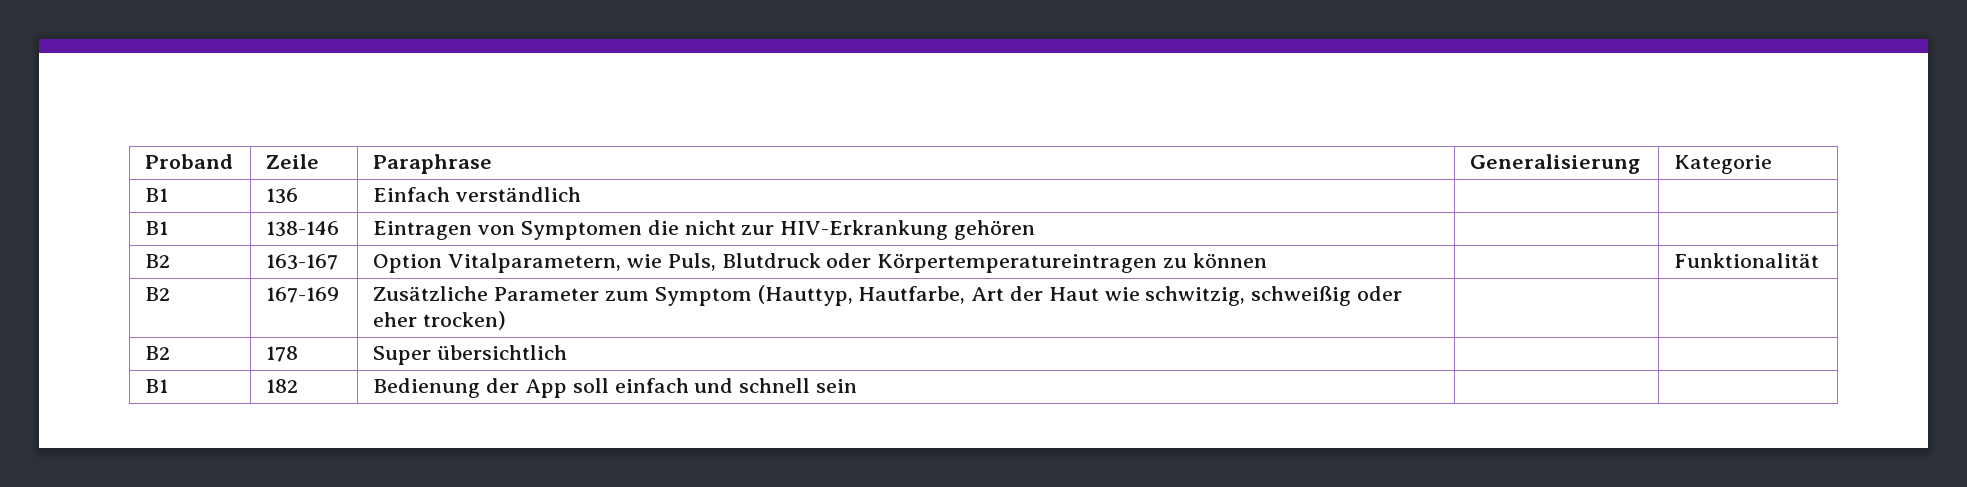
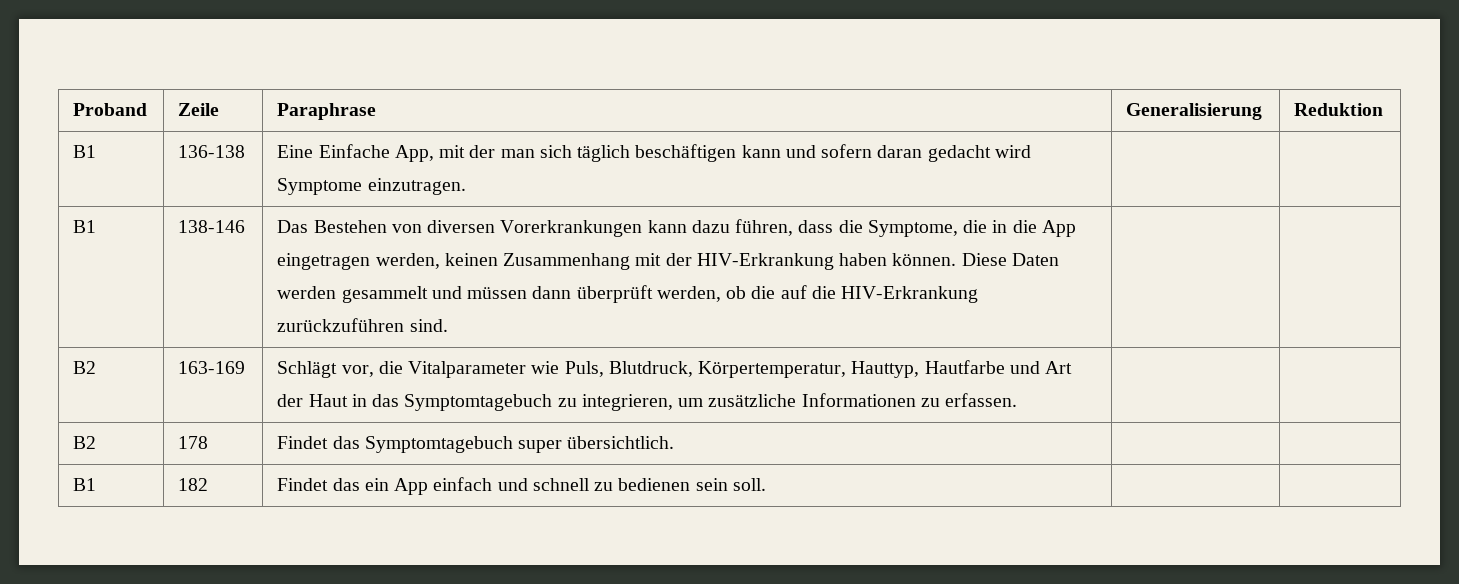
- Proband | Zeile | Paraphrase | Generalisierung | Kategorie
- B1 | 136 | Einfach verständlich | |
- B1 | 138-146 | Eintragen von Symptomen die nicht zur HIV-Erkrankung gehören | |
- B2 | 163-167 | Option Vitalparametern, wie Puls, Blutdruck oder Körpertemperatureintragen zu können | | Funktionalität
- B2 | 167-169 | Zusätzliche Parameter zum Symptom (Hauttyp, Hautfarbe, Art der Haut wie schwitzig, schweißig oder eher trocken) | |
- B2 | 178 | Super übersichtlich | |
- B1 | 182 | Bedienung der App soll einfach und schnell sein | |
+ Proband | Zeile | Paraphrase | Generalisierung | Reduktion
+ B1 | 136-138 | Eine Einfache App, mit der man sich täglich beschäftigen kann und sofern daran gedacht wird Symptome einzutragen. | |
+ B1 | 138-146 | Das Bestehen von diversen Vorerkrankungen kann dazu führen, dass die Symptome, die in die App eingetragen werden, keinen Zusammenhang mit der HIV-Erkrankung haben können. Diese Daten werden gesammelt und müssen dann überprüft werden, ob die auf die HIV-Erkrankung zurückzuführen sind. | |
+ B2 | 163-169 | Schlägt vor, die Vitalparameter wie Puls, Blutdruck, Körpertemperatur, Hauttyp, Hautfarbe und Art der Haut in das Symptomtagebuch zu integrieren, um zusätzliche Informationen zu erfassen. | |
+ B2 | 178 | Findet das Symptomtagebuch super übersichtlich. | |
+ B1 | 182 | Findet das ein App einfach und schnell zu bedienen sein soll. | |

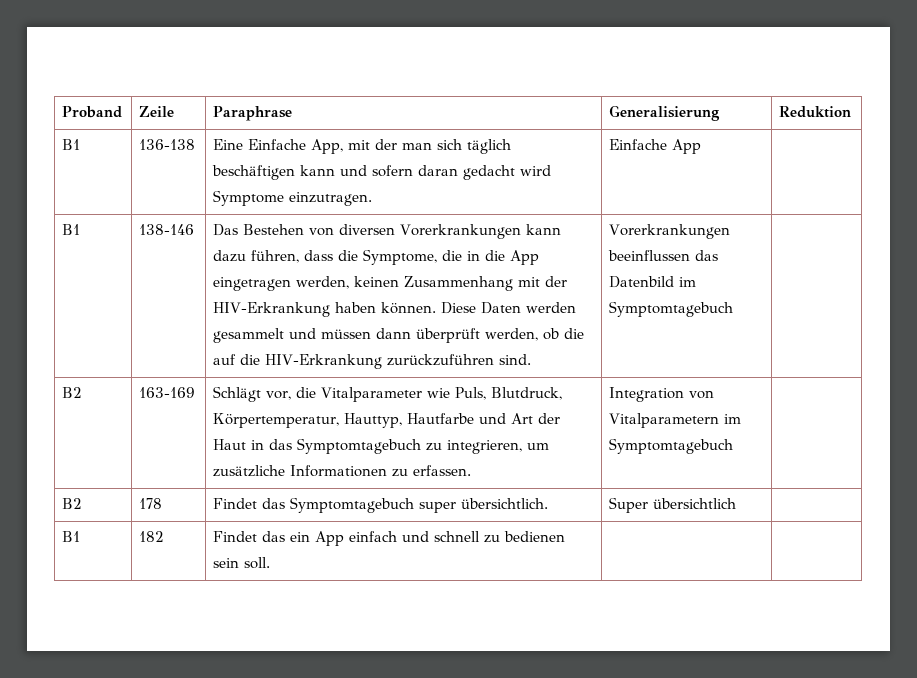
- B1 | 136-138 | Eine Einfache App, mit der man sich täglich beschäftigen kann und sofern daran gedacht wird Symptome einzutragen. | |
+ B1 | 136-138 | Eine Einfache App, mit der man sich täglich beschäftigen kann und sofern daran gedacht wird Symptome einzutragen. | Einfache App |
+ Vorerkrankungen beeinflussen das Datenbild im Symptomtagebuch
- B2 | 163-169 | Schlägt vor, die Vitalparameter wie Puls, Blutdruck, Körpertemperatur, Hauttyp, Hautfarbe und Art der Haut in das Symptomtagebuch zu integrieren, um zusätzliche Informationen zu erfassen. | |
+ B2 | 163-169 | Schlägt vor, die Vitalparameter wie Puls, Blutdruck, Körpertemperatur, Hauttyp, Hautfarbe und Art der Haut in das Symptomtagebuch zu integrieren, um zusätzliche Informationen zu erfassen. | Integration von Vitalparametern im Symptomtagebuch |
- B2 | 178 | Findet das Symptomtagebuch super übersichtlich. | |
+ B2 | 178 | Findet das Symptomtagebuch super übersichtlich. | Super übersichtlich |

